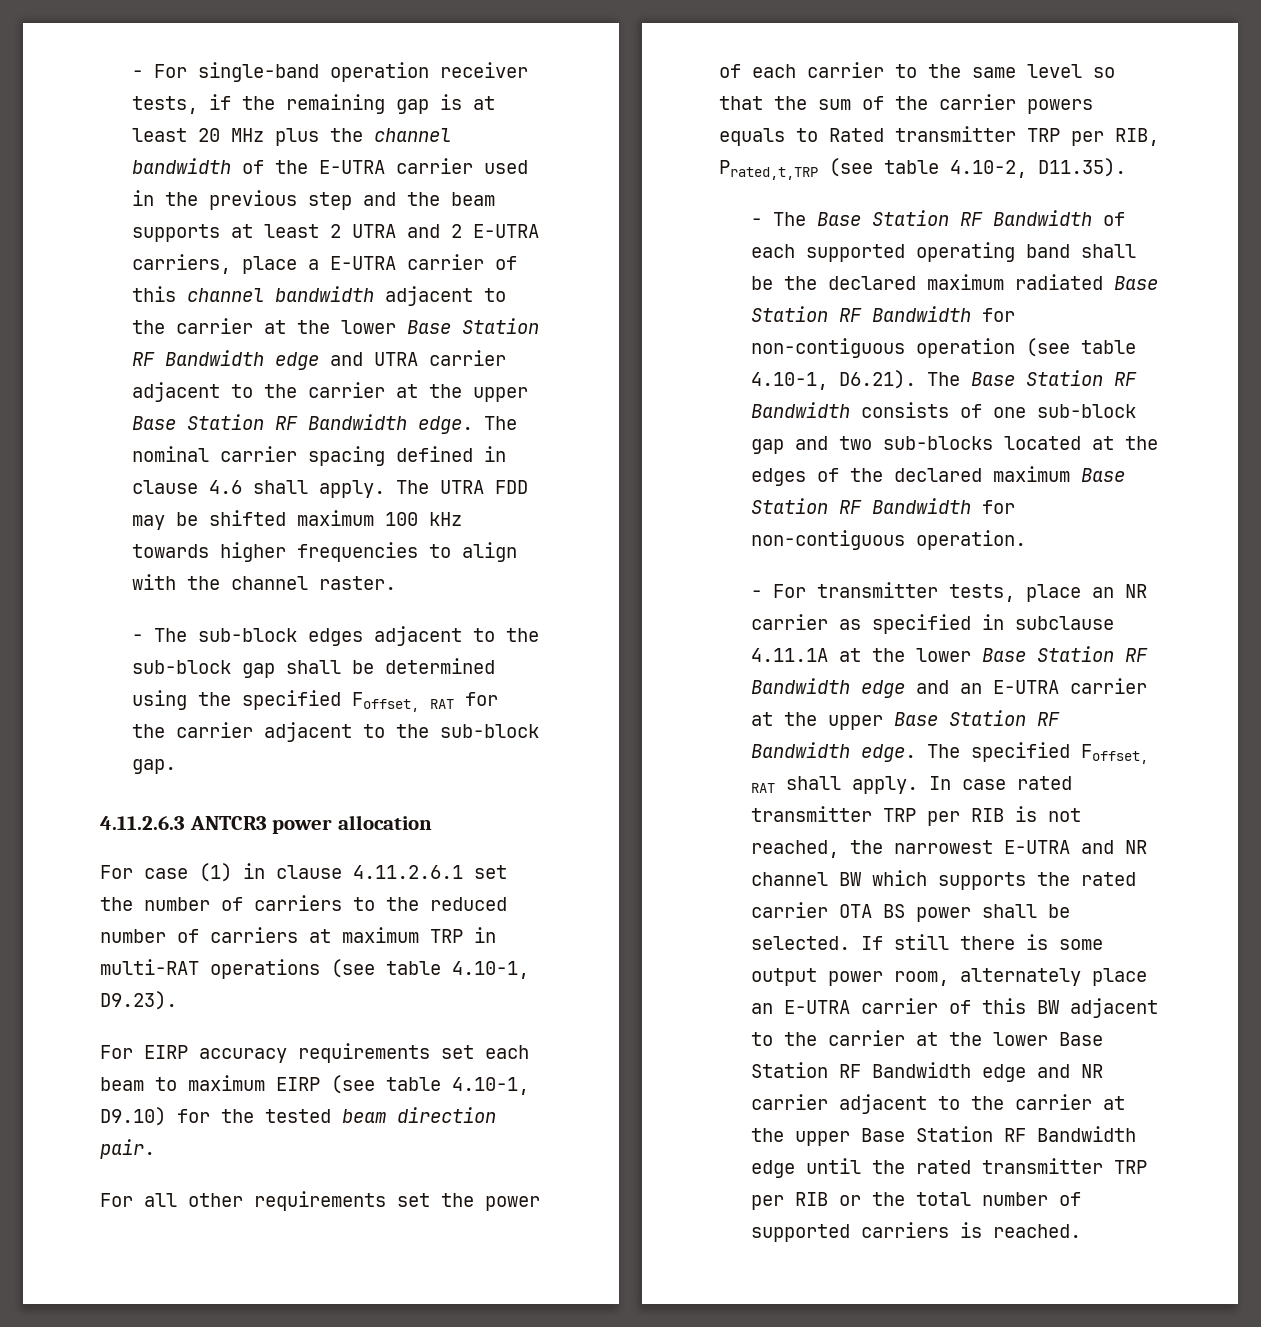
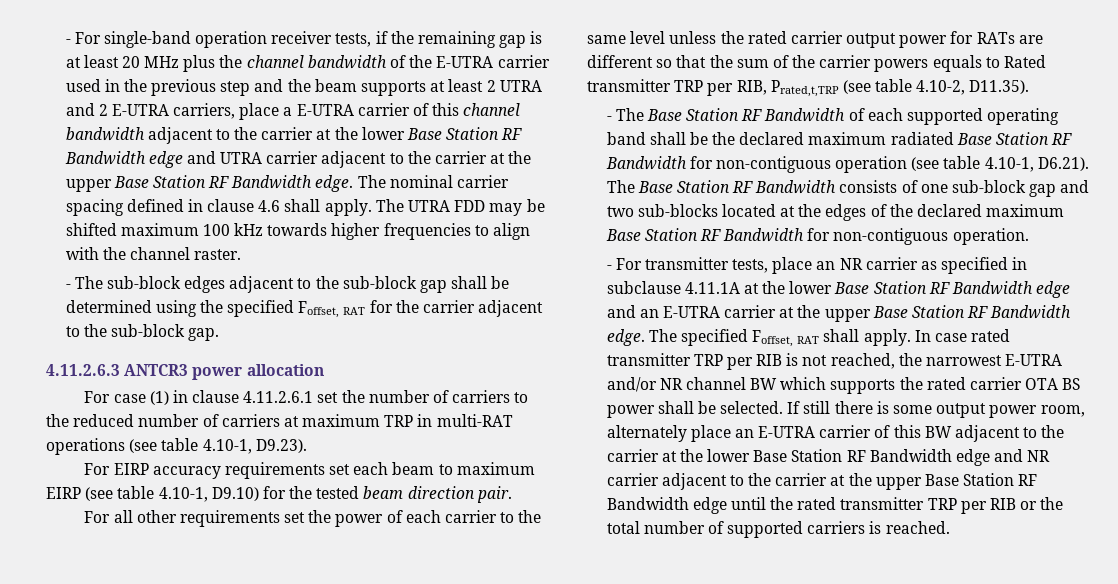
- For all other requirements set the power of each carrier to the same level so that the sum of the carrier powers equals to Rated transmitter TRP per RIB, Prated,t,TRP (see table 4.10-2, D11.35).
+ For all other requirements set the power of each carrier to the same level unless the rated carrier output power for RATs are different so that the sum of the carrier powers equals to Rated transmitter TRP per RIB, Prated,t,TRP (see table 4.10-2, D11.35).
- In case rated transmitter TRP per RIB is not reached, the narrowest E-UTRA and NR channel BW which supports the rated carrier OTA BS power shall be selected.
+ In case rated transmitter TRP per RIB is not reached, the narrowest E-UTRA and/or NR channel BW which supports the rated carrier OTA BS power shall be selected.

